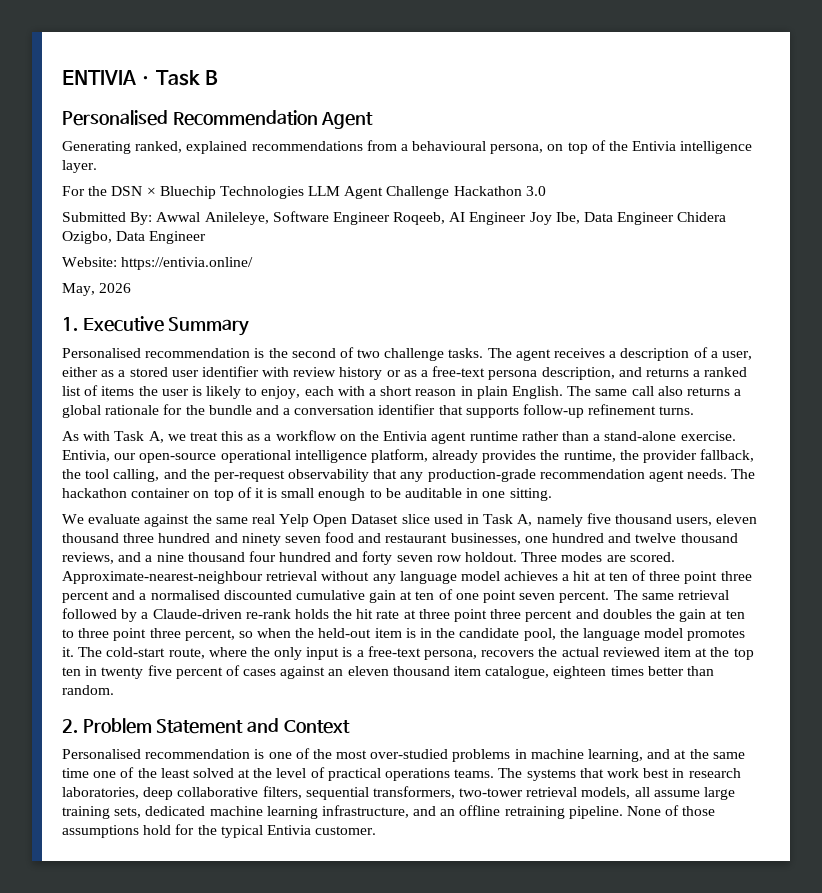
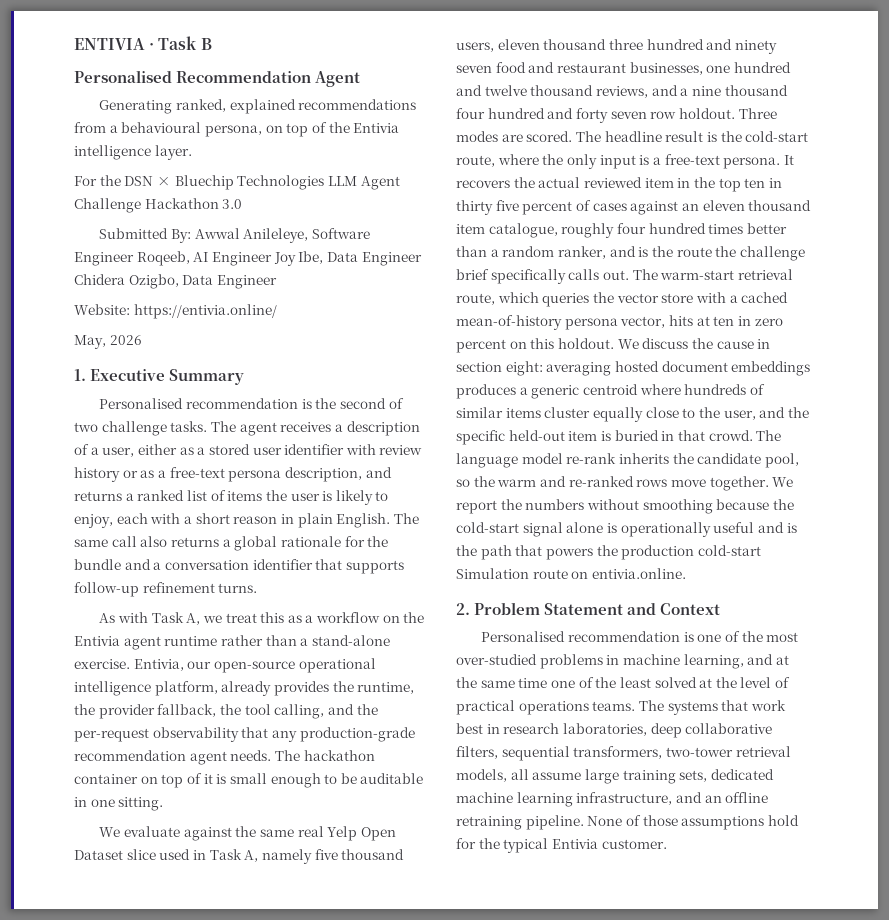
- Approximate-nearest-neighbour retrieval without any language model achieves a hit at ten of three point three percent and a normalised discounted cumulative gain at ten of one point seven percent. The same retrieval followed by a Claude-driven re-rank holds the hit rate at three point three percent and doubles the gain at ten to three point three percent, so when the held-out item is in the candidate pool, the language model promotes it. The cold-start route, where the only input is a free-text persona, recovers the actual reviewed item at the top ten in twenty five percent of cases against an eleven thousand item catalogue, eighteen times better than random.
+ The headline result is the cold-start route, where the only input is a free-text persona. It recovers the actual reviewed item in the top ten in thirty five percent of cases against an eleven thousand item catalogue, roughly four hundred times better than a random ranker, and is the route the challenge brief specifically calls out. The warm-start retrieval route, which queries the vector store with a cached mean-of-history persona vector, hits at ten in zero percent on this holdout. We discuss the cause in section eight: averaging hosted document embeddings produces a generic centroid where hundreds of similar items cluster equally close to the user, and the specific held-out item is buried in that crowd. The language model re-rank inherits the candidate pool, so the warm and re-ranked rows move together. We report the numbers without smoothing because the cold-start signal alone is operationally useful and is the path that powers the production cold-start Simulation route on entivia.online.

